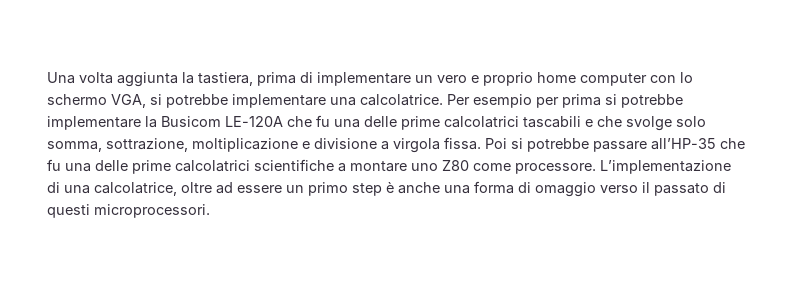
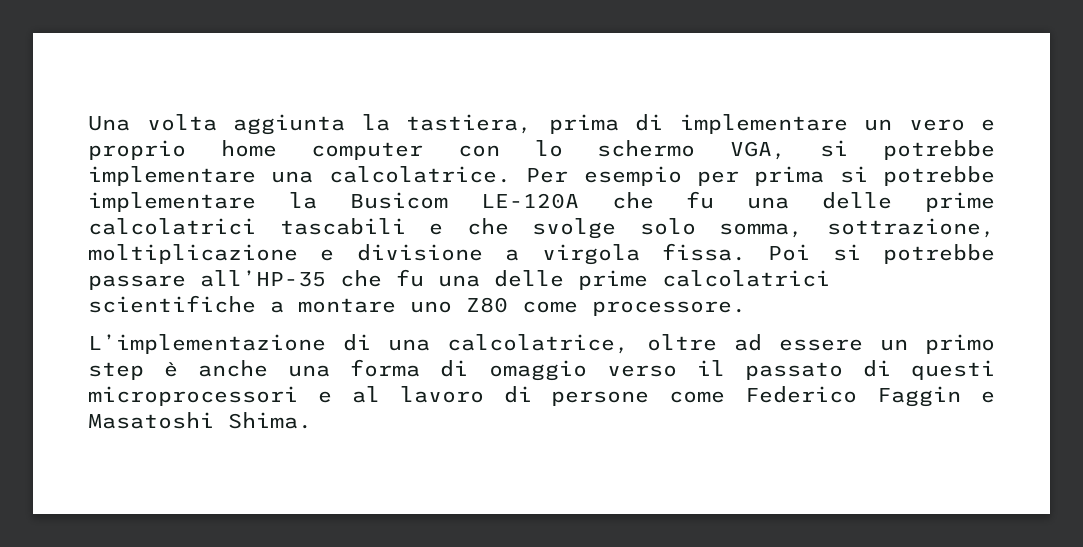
- Poi si potrebbe passare all’HP-35 che fu una delle prime calcolatrici scientifiche a montare uno Z80 come processore. L’implementazione di una calcolatrice, oltre ad essere un primo step è anche una forma di omaggio verso il passato di questi microprocessori.
+ Poi si potrebbe passare all’HP-35 che fu una delle prime calcolatrici scientifiche a montare uno Z80 come processore.
+ L’implementazione di una calcolatrice, oltre ad essere un primo step è anche una forma di omaggio verso il passato di questi microprocessori e al lavoro di persone come Federico Faggin e Masatoshi Shima.

